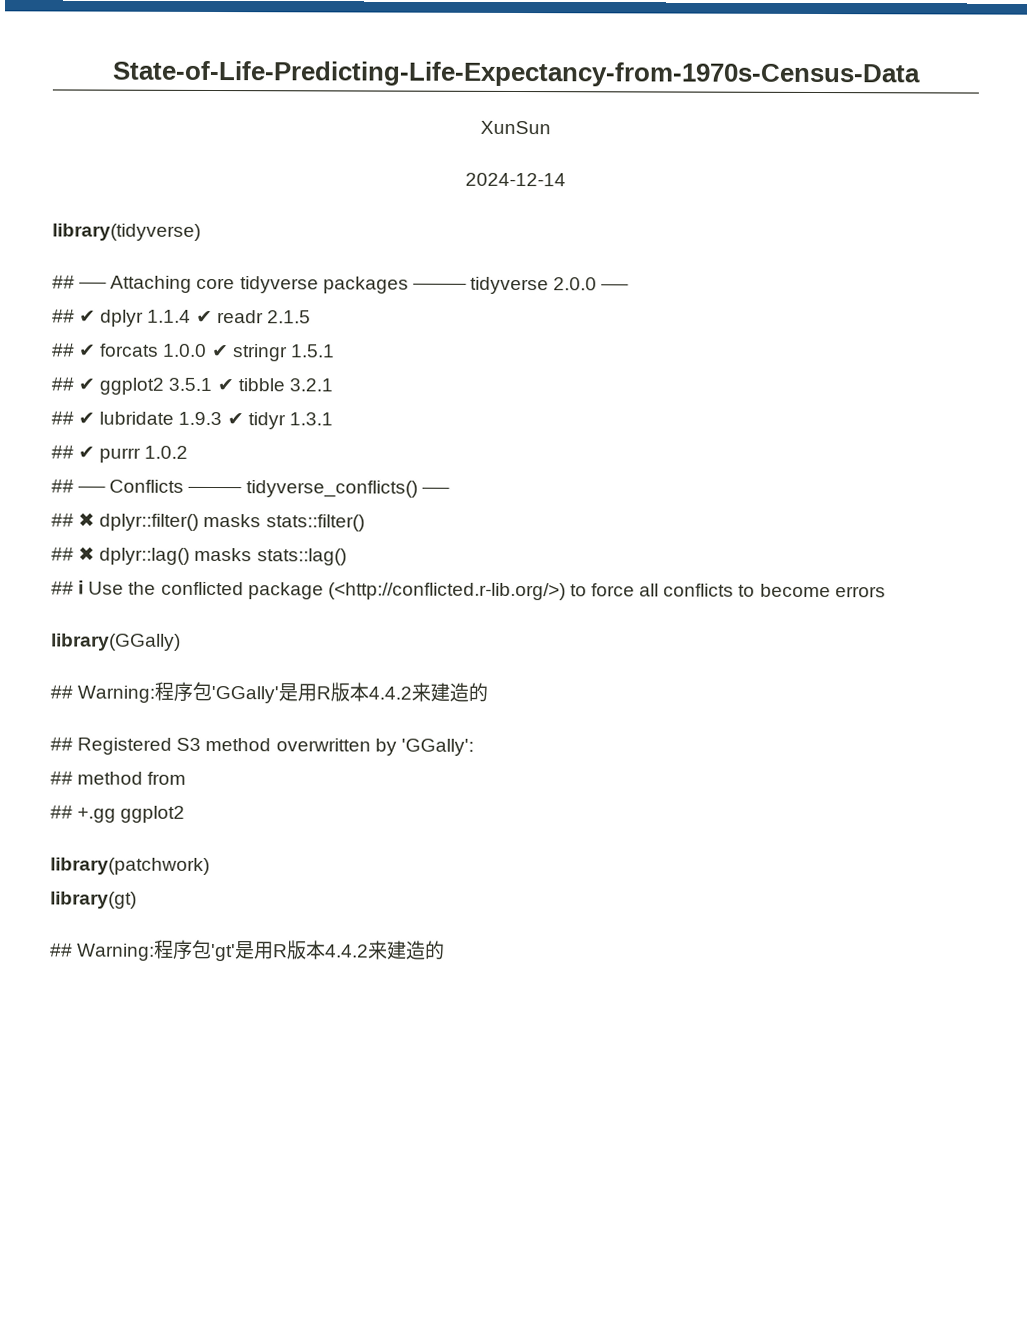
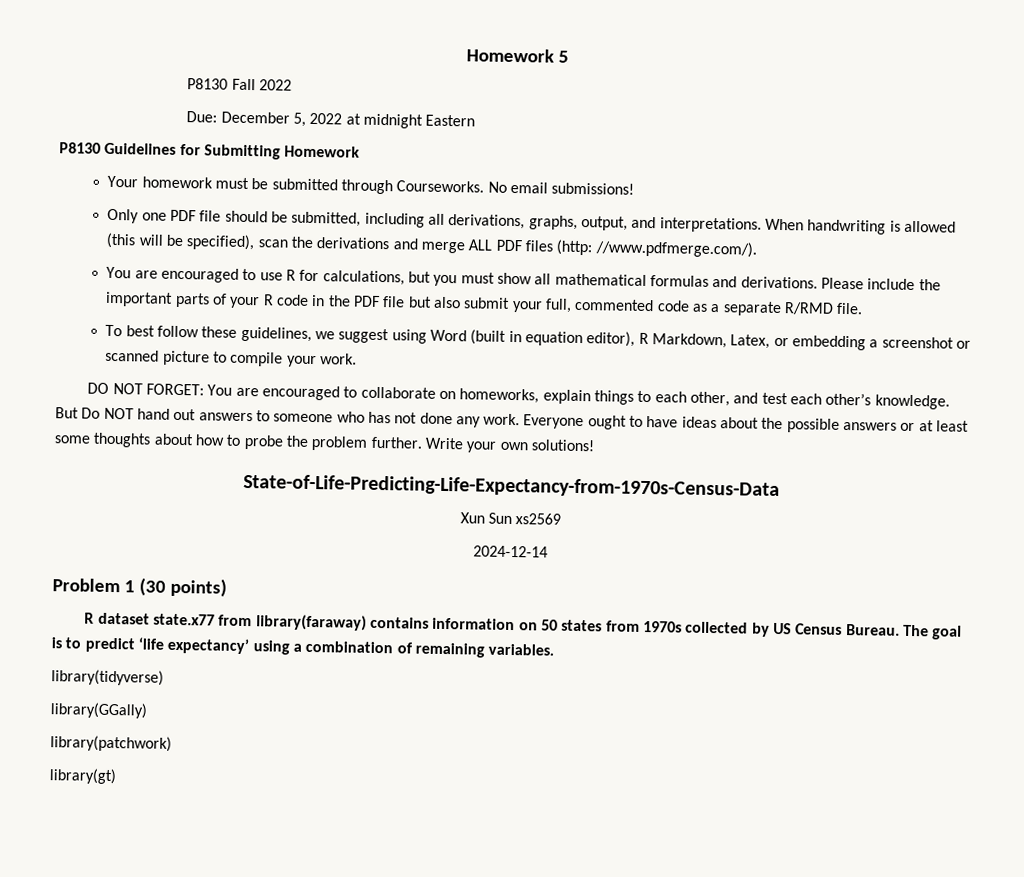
+ Homework 5
+ P8130 Fall 2022
+ Due: December 5, 2022 at midnight Eastern
+ P8130 Guidelines for Submitting Homework
+ Your homework must be submitted through Courseworks. No email submissions!
+ Only one PDF file should be submitted, including all derivations, graphs, output, and interpretations. When handwriting is allowed (this will be specified), scan the derivations and merge ALL PDF files (http: //www.pdfmerge.com/).
+ You are encouraged to use R for calculations, but you must show all mathematical formulas and derivations. Please include the important parts of your R code in the PDF file but also submit your full, commented code as a separate R/RMD file.
+ To best follow these guidelines, we suggest using Word (built in equation editor), R Markdown, Latex, or embedding a screenshot or scanned picture to compile your work.
+ DO NOT FORGET: You are encouraged to collaborate on homeworks, explain things to each other, and test each other’s knowledge. But Do NOT hand out answers to someone who has not done any work. Everyone ought to have ideas about the possible answers or at least some thoughts about how to probe the problem further. Write your own solutions!
  State-of-Life-Predicting-Life-Expectancy-from-1970s-Census-Data
- XunSun
+ Xun Sun xs2569
  2024-12-14
+ Problem 1 (30 points)
+ R dataset state.x77 from library(faraway) contains information on 50 states from 1970s collected by US Census Bureau. The goal is to predict ‘life expectancy’ using a combination of remaining variables.
  library(tidyverse)
- ## ── Attaching core tidyverse packages ──── tidyverse 2.0.0 ──
- ## ✔ dplyr 1.1.4 ✔ readr 2.1.5
- ## ✔ forcats 1.0.0 ✔ stringr 1.5.1
- ## ✔ ggplot2 3.5.1 ✔ tibble 3.2.1
- ## ✔ lubridate 1.9.3 ✔ tidyr 1.3.1
- ## ✔ purrr 1.0.2
- ## ── Conflicts ──── tidyverse_conflicts() ──
- ## ✖ dplyr::filter() masks stats::filter()
- ## ✖ dplyr::lag() masks stats::lag()
- ## ℹ Use the conflicted package (<http://conflicted.r-lib.org/>) to force all conflicts to become errors
  library(GGally)
- ## Warning:程序包'GGally'是用R版本4.4.2来建造的
- ## Registered S3 method overwritten by 'GGally':
- ## method from
- ## +.gg ggplot2
  library(patchwork)
  library(gt)
- ## Warning:程序包'gt'是用R版本4.4.2来建造的

